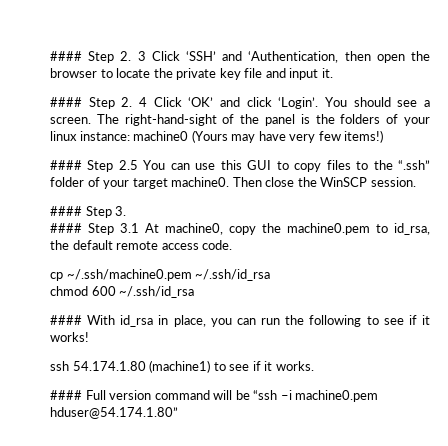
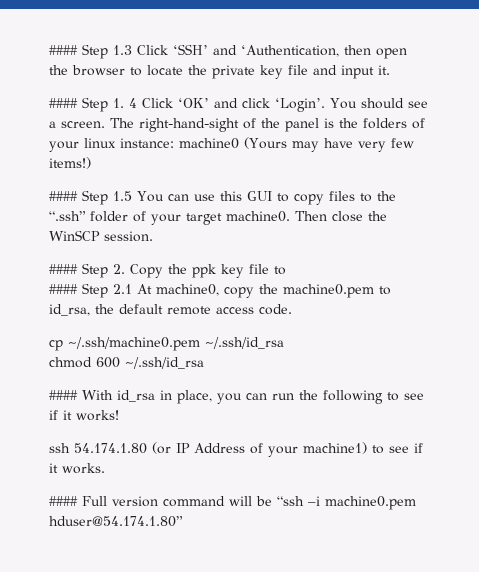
- #### Step 2. 3 Click ‘SSH’ and ‘Authentication, then open the browser to locate the private key file and input it.
+ #### Step 1.3 Click ‘SSH’ and ‘Authentication, then open the browser to locate the private key file and input it.
- #### Step 2. 4 Click ‘OK’ and click ‘Login’.
+ #### Step 1. 4 Click ‘OK’ and click ‘Login’.
- #### Step 2.5 You can use this GUI to copy files to the “.ssh” folder of your target machine0.
+ #### Step 1.5 You can use this GUI to copy files to the “.ssh” folder of your target machine0.
- #### Step 3.
- #### Step 3.1 At machine0, copy the machine0.pem to id_rsa, the default remote access code.
+ #### Step 2. Copy the ppk key file to
+ #### Step 2.1 At machine0, copy the machine0.pem to id_rsa, the default remote access code.
- ssh 54.174.1.80 (machine1) to see if it works.
+ ssh 54.174.1.80 (or IP Address of your machine1) to see if it works.

